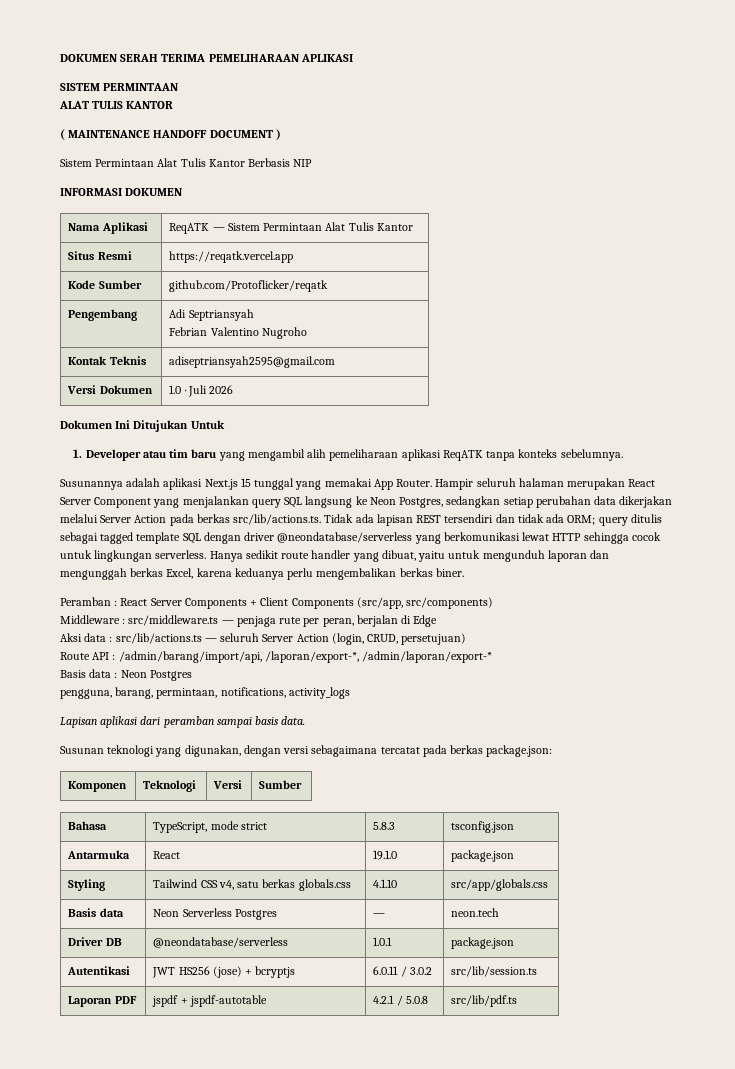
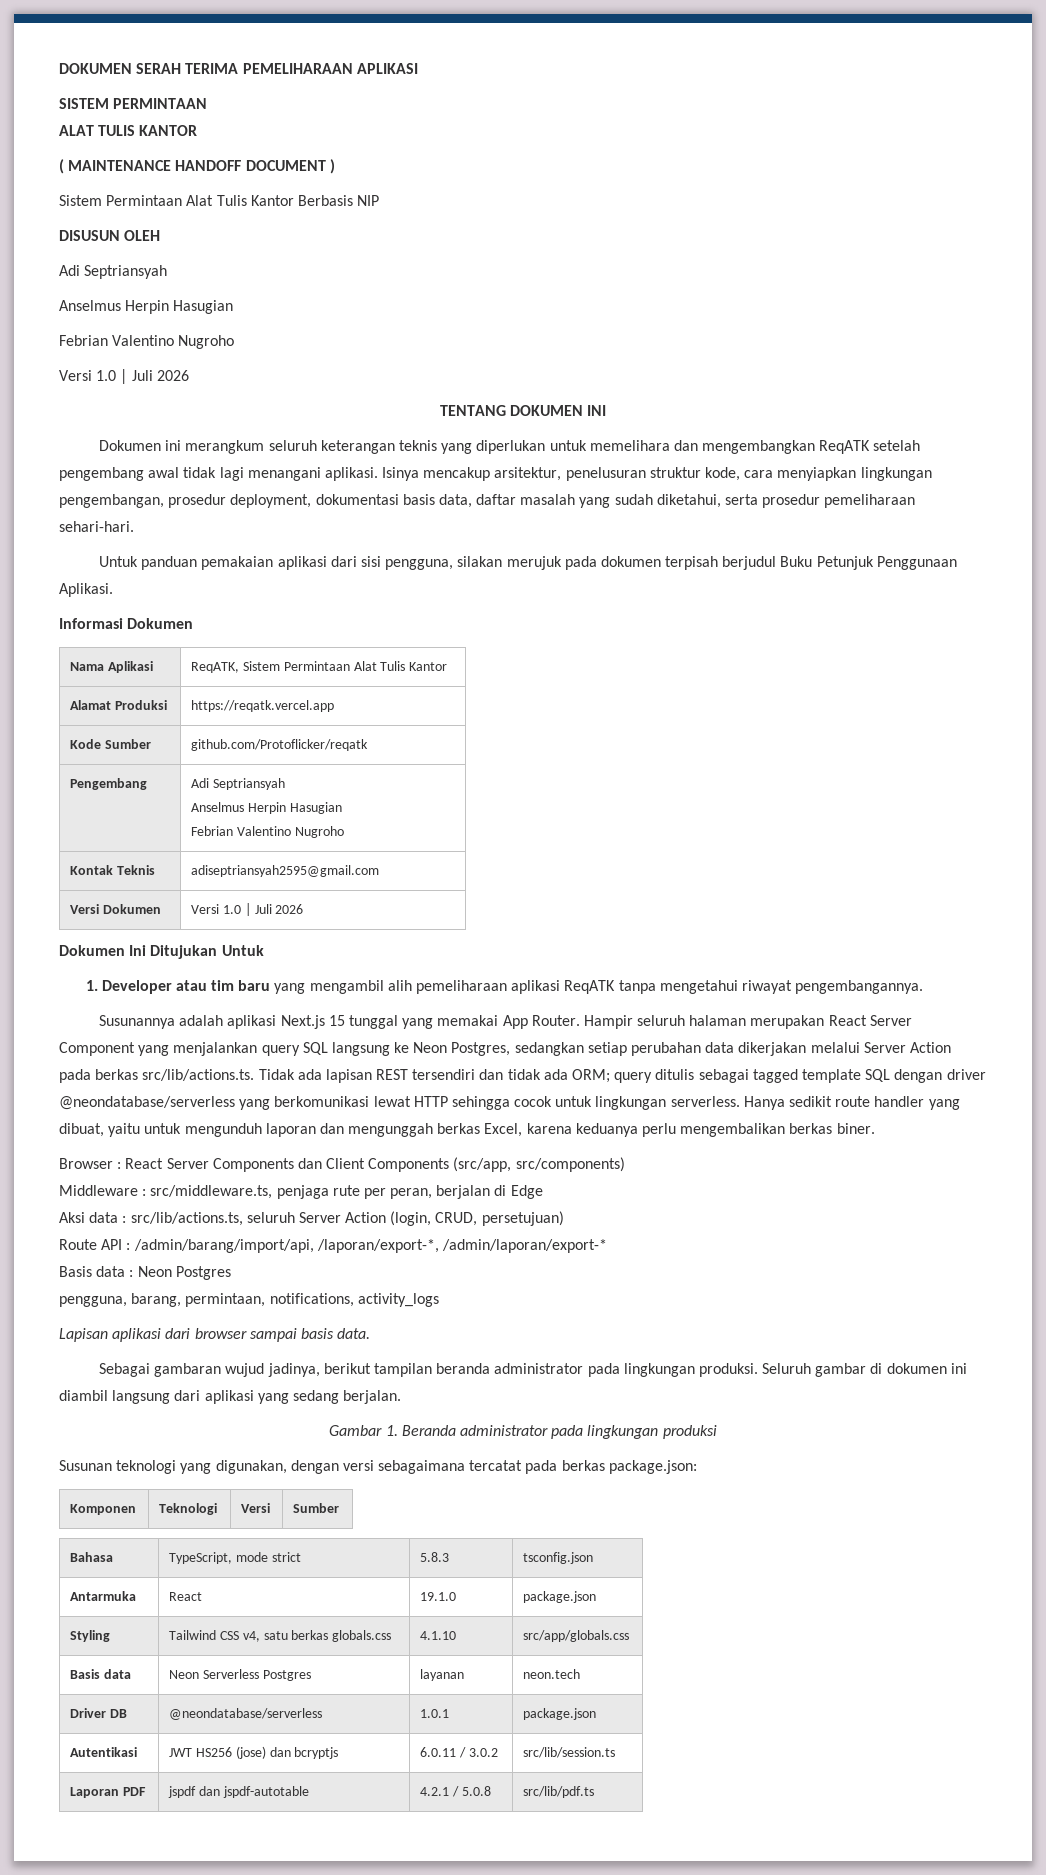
- INFORMASI DOKUMEN
+ DISUSUN OLEH
+ Adi Septriansyah
+ Anselmus Herpin Hasugian
+ Febrian Valentino Nugroho
+ Versi 1.0 | Juli 2026
+ TENTANG DOKUMEN INI
+ Dokumen ini merangkum seluruh keterangan teknis yang diperlukan untuk memelihara dan mengembangkan ReqATK setelah pengembang awal tidak lagi menangani aplikasi. Isinya mencakup arsitektur, penelusuran struktur kode, cara menyiapkan lingkungan pengembangan, prosedur deployment, dokumentasi basis data, daftar masalah yang sudah diketahui, serta prosedur pemeliharaan sehari-hari.
+ Untuk panduan pemakaian aplikasi dari sisi pengguna, silakan merujuk pada dokumen terpisah berjudul Buku Petunjuk Penggunaan Aplikasi.
+ Informasi Dokumen
- Nama Aplikasi | ReqATK — Sistem Permintaan Alat Tulis Kantor
+ Nama Aplikasi | ReqATK, Sistem Permintaan Alat Tulis Kantor
- Situs Resmi | https://reqatk.vercel.app
+ Alamat Produksi | https://reqatk.vercel.app
  Pengembang | Adi Septriansyah
+ Anselmus Herpin Hasugian
- Versi Dokumen | 1.0 · Juli 2026
+ Versi Dokumen | Versi 1.0 | Juli 2026
- 1. Developer atau tim baru yang mengambil alih pemeliharaan aplikasi ReqATK tanpa konteks sebelumnya.
+ 1. Developer atau tim baru yang mengambil alih pemeliharaan aplikasi ReqATK tanpa mengetahui riwayat pengembangannya.
- Peramban : React Server Components + Client Components (src/app, src/components)
+ Browser : React Server Components dan Client Components (src/app, src/components)
- Middleware : src/middleware.ts — penjaga rute per peran, berjalan di Edge
+ Middleware : src/middleware.ts, penjaga rute per peran, berjalan di Edge
- Aksi data : src/lib/actions.ts — seluruh Server Action (login, CRUD, persetujuan)
+ Aksi data : src/lib/actions.ts, seluruh Server Action (login, CRUD, persetujuan)
- Lapisan aplikasi dari peramban sampai basis data.
+ Lapisan aplikasi dari browser sampai basis data.
+ Sebagai gambaran wujud jadinya, berikut tampilan beranda administrator pada lingkungan produksi. Seluruh gambar di dokumen ini diambil langsung dari aplikasi yang sedang berjalan.
+ Gambar 1. Beranda administrator pada lingkungan produksi
- Basis data | Neon Serverless Postgres | — | neon.tech
+ Basis data | Neon Serverless Postgres | layanan | neon.tech
- Autentikasi | JWT HS256 (jose) + bcryptjs | 6.0.11 / 3.0.2 | src/lib/session.ts
+ Autentikasi | JWT HS256 (jose) dan bcryptjs | 6.0.11 / 3.0.2 | src/lib/session.ts
- Laporan PDF | jspdf + jspdf-autotable | 4.2.1 / 5.0.8 | src/lib/pdf.ts
+ Laporan PDF | jspdf dan jspdf-autotable | 4.2.1 / 5.0.8 | src/lib/pdf.ts

